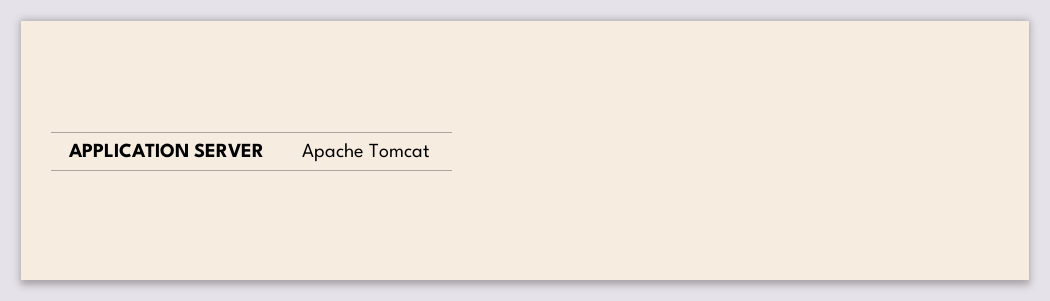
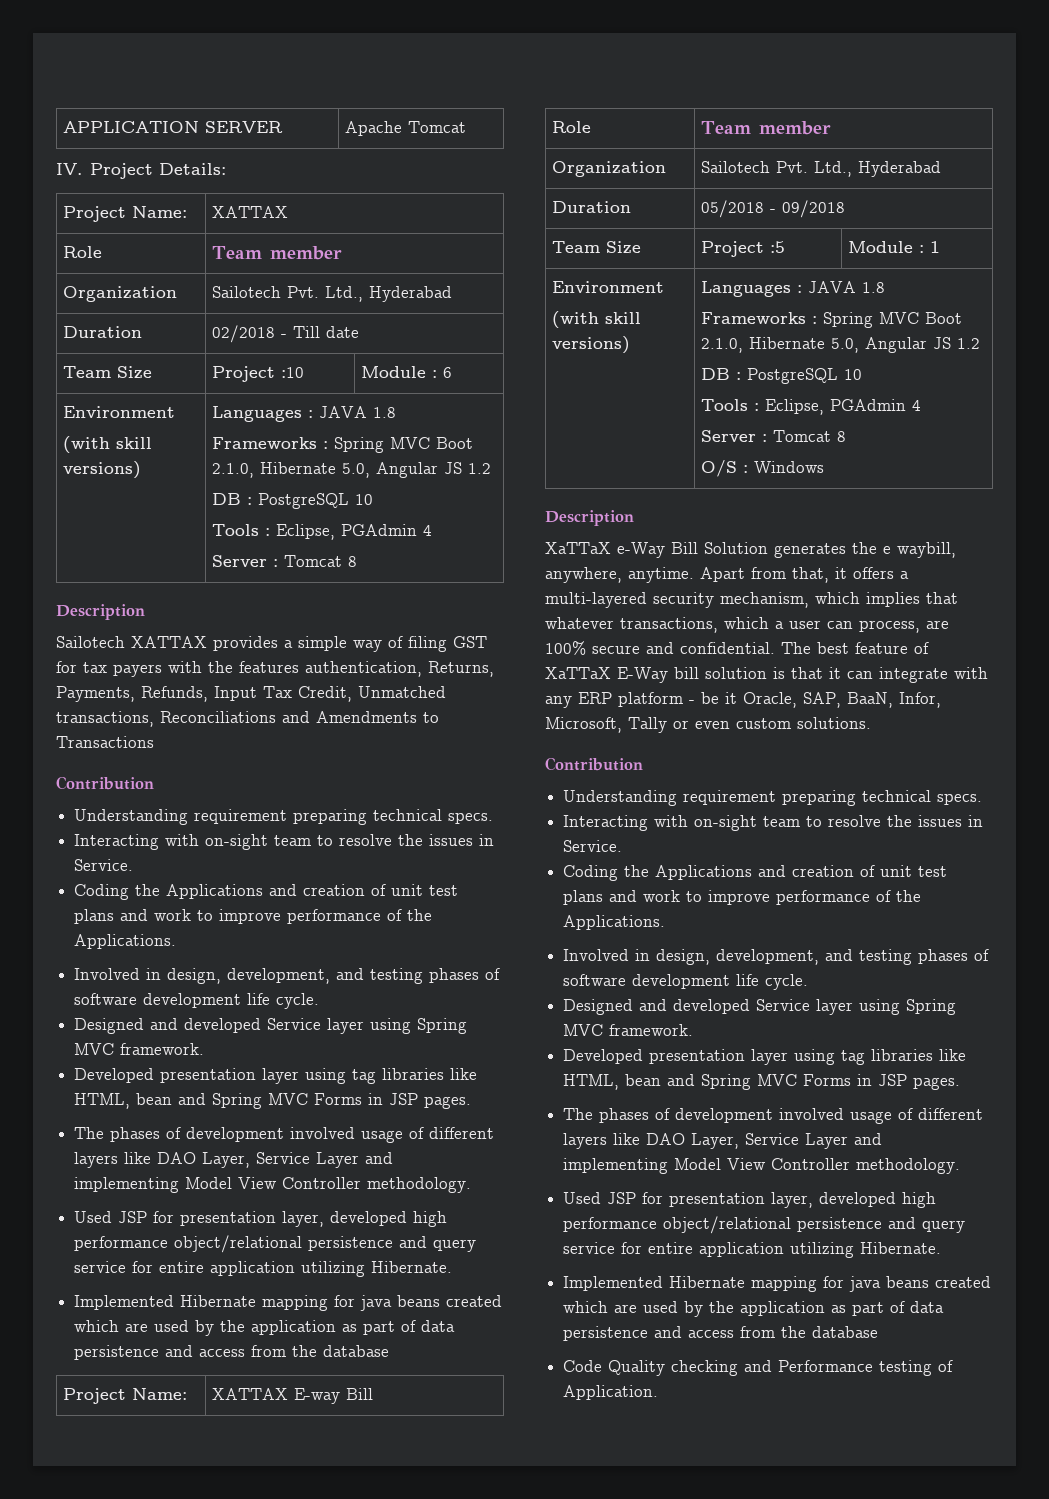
+ IV. Project Details:
+ Project Name: | XATTAX
+ Role | Team member
+ Organization | Sailotech Pvt. Ltd., Hyderabad
+ Duration | 02/2018 - Till date
+ Team Size | Project :10 | Module : 6
+ Environment
+ (with skill versions) | Languages : JAVA 1.8
+ Frameworks : Spring MVC Boot 2.1.0, Hibernate 5.0, Angular JS 1.2
+ DB : PostgreSQL 10
+ Tools : Eclipse, PGAdmin 4
+ Server : Tomcat 8
+ Description
+ Sailotech XATTAX provides a simple way of filing GST for tax payers with the features authentication, Returns, Payments, Refunds, Input Tax Credit, Unmatched transactions, Reconciliations and Amendments to Transactions
+ Contribution
+ Understanding requirement preparing technical specs.
+ Interacting with on-sight team to resolve the issues in Service.
+ Coding the Applications and creation of unit test plans and work to improve performance of the Applications.
+ Involved in design, development, and testing phases of software development life cycle.
+ Designed and developed Service layer using Spring MVC framework.
+ Developed presentation layer using tag libraries like HTML, bean and Spring MVC Forms in JSP pages.
+ The phases of development involved usage of different layers like DAO Layer, Service Layer and implementing Model View Controller methodology.
+ Used JSP for presentation layer, developed high performance object/relational persistence and query service for entire application utilizing Hibernate.
+ Implemented Hibernate mapping for java beans created which are used by the application as part of data persistence and access from the database
+ Project Name: | XATTAX E-way Bill
+ Role | Team member
+ Organization | Sailotech Pvt. Ltd., Hyderabad
+ Duration | 05/2018 - 09/2018
+ Team Size | Project :5 | Module : 1
+ Environment
+ (with skill versions) | Languages : JAVA 1.8
+ Frameworks : Spring MVC Boot 2.1.0, Hibernate 5.0, Angular JS 1.2
+ DB : PostgreSQL 10
+ Tools : Eclipse, PGAdmin 4
+ Server : Tomcat 8
+ O/S : Windows
+ Description
+ XaTTaX e-Way Bill Solution generates the e waybill, anywhere, anytime. Apart from that, it offers a multi-layered security mechanism, which implies that whatever transactions, which a user can process, are 100% secure and confidential. The best feature of XaTTaX E-Way bill solution is that it can integrate with any ERP platform - be it Oracle, SAP, BaaN, Infor, Microsoft, Tally or even custom solutions.
+ Contribution
+ Understanding requirement preparing technical specs.
+ Interacting with on-sight team to resolve the issues in Service.
+ Coding the Applications and creation of unit test plans and work to improve performance of the Applications.
+ Involved in design, development, and testing phases of software development life cycle.
+ Designed and developed Service layer using Spring MVC framework.
+ Developed presentation layer using tag libraries like HTML, bean and Spring MVC Forms in JSP pages.
+ The phases of development involved usage of different layers like DAO Layer, Service Layer and implementing Model View Controller methodology.
+ Used JSP for presentation layer, developed high performance object/relational persistence and query service for entire application utilizing Hibernate.
+ Implemented Hibernate mapping for java beans created which are used by the application as part of data persistence and access from the database
+ Code Quality checking and Performance testing of Application.

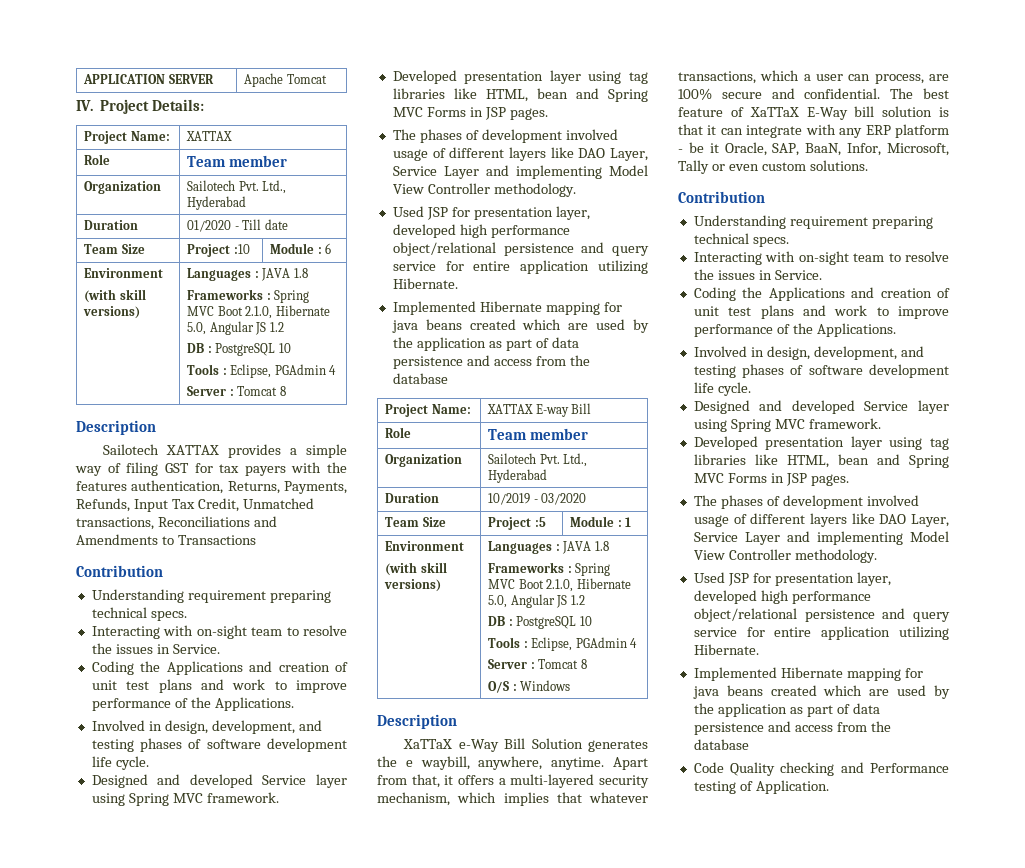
- Duration | 02/2018 - Till date
+ Duration | 01/2020 - Till date
- Duration | 05/2018 - 09/2018
+ Duration | 10/2019 - 03/2020

